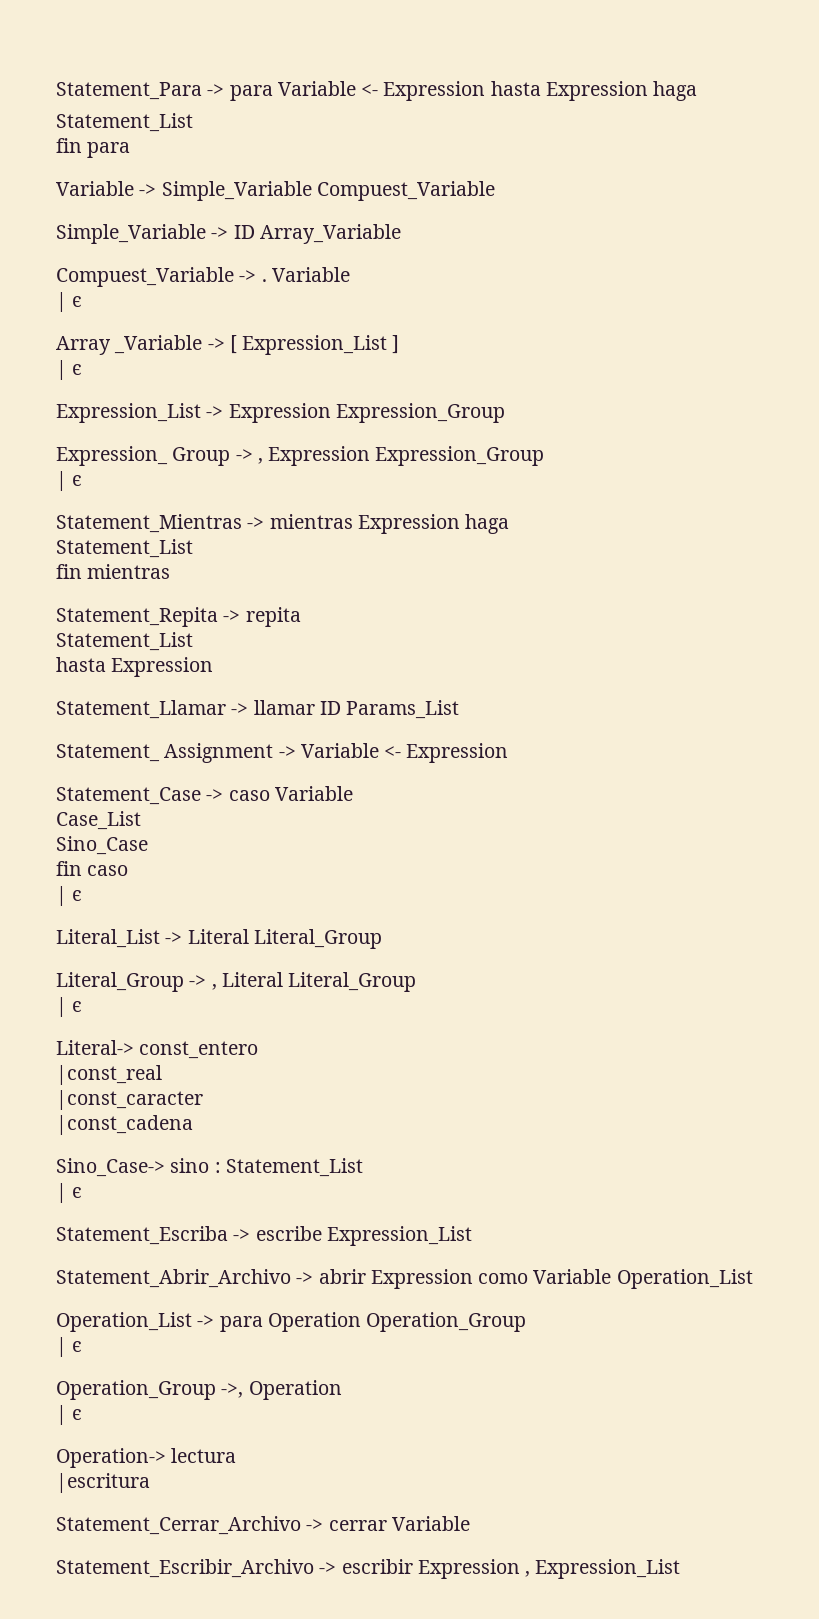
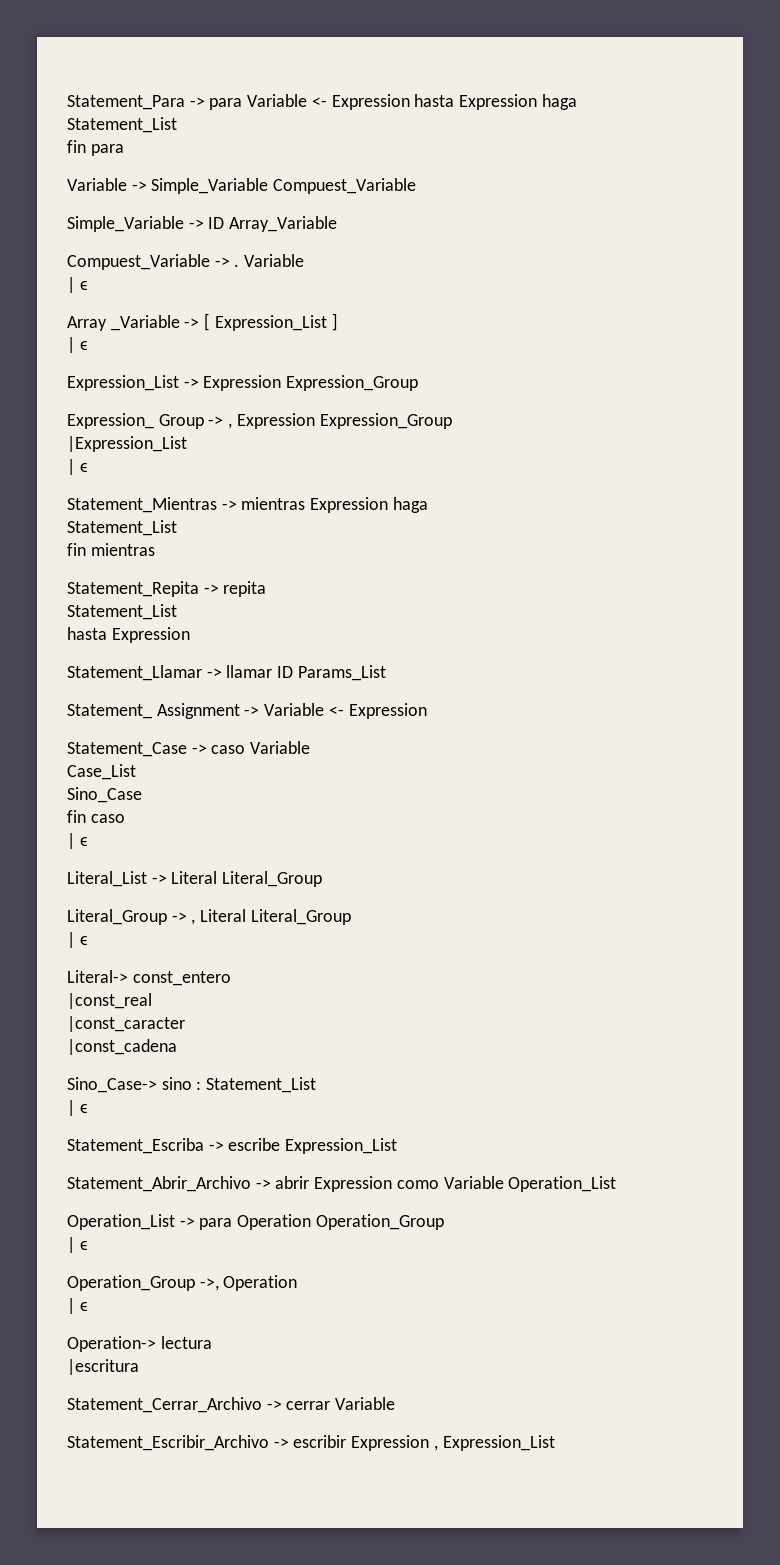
+ |Expression_List

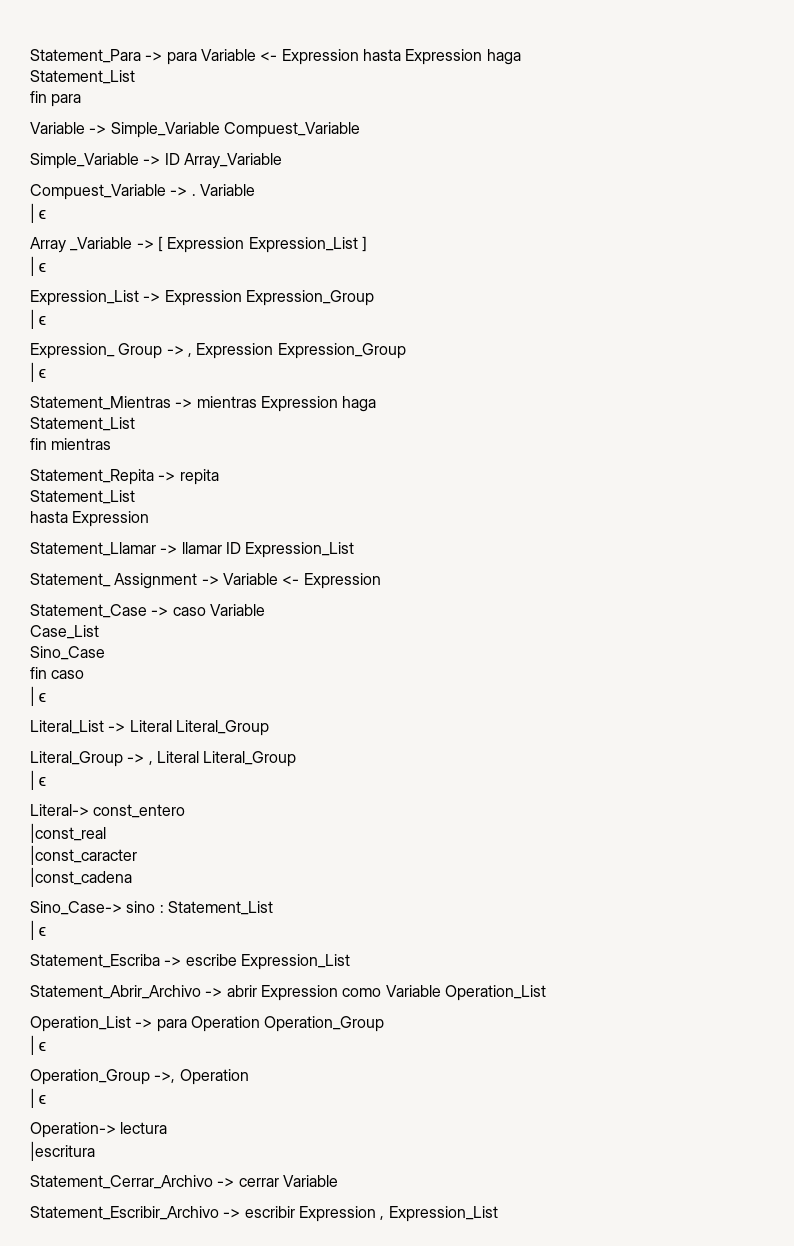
- Array _Variable -> [ Expression_List ]
+ Array _Variable -> [ Expression Expression_List ]
  Expression_List -> Expression Expression_Group
+ | ϵ
- |Expression_List
- Statement_Llamar -> llamar ID Params_List
+ Statement_Llamar -> llamar ID Expression_List

